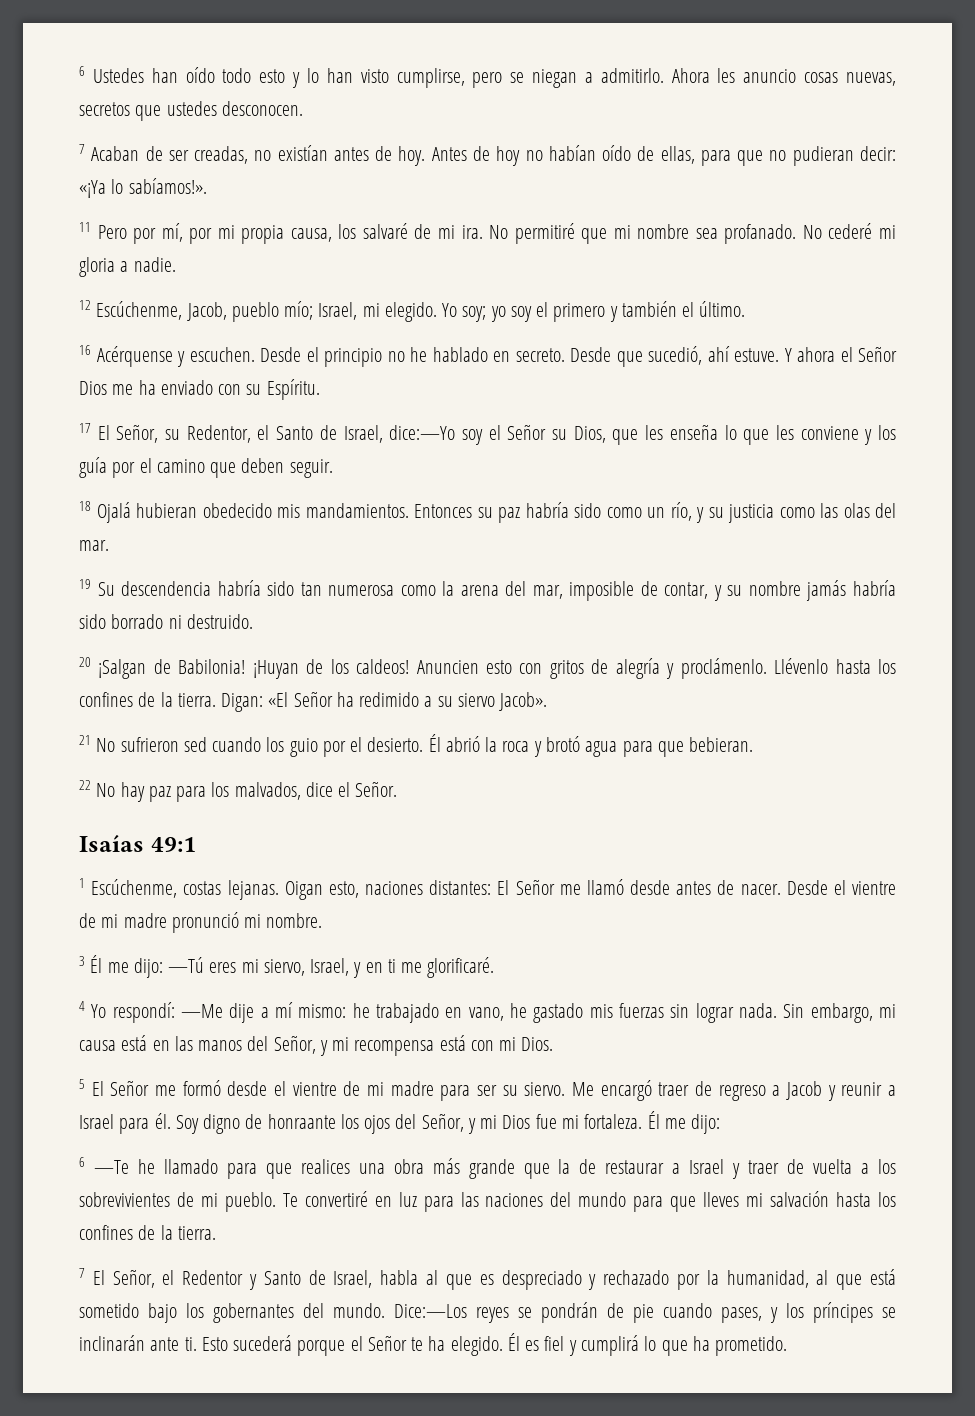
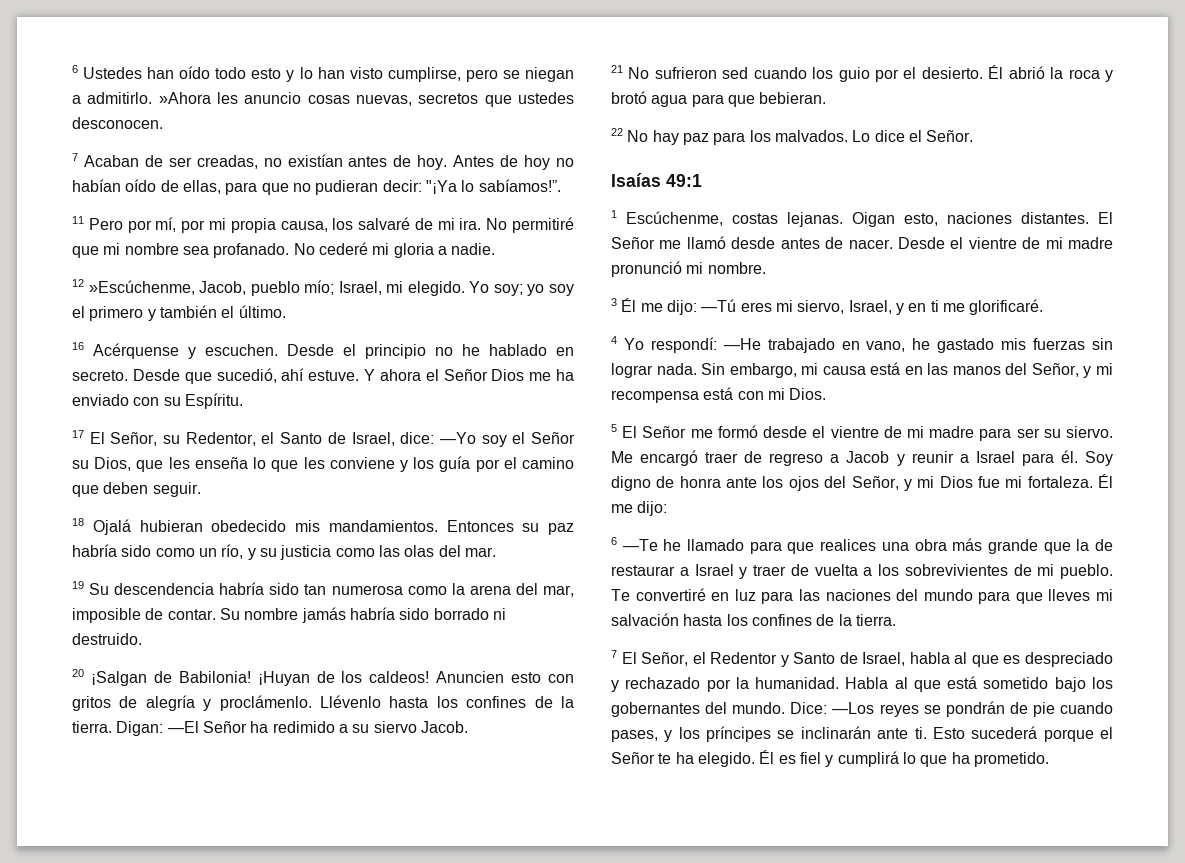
- 6 Ustedes han oído todo esto y lo han visto cumplirse, pero se niegan a admitirlo. Ahora les anuncio cosas nuevas, secretos que ustedes desconocen.
+ 6 Ustedes han oído todo esto y lo han visto cumplirse, pero se niegan a admitirlo. »Ahora les anuncio cosas nuevas, secretos que ustedes desconocen.
- Antes de hoy no habían oído de ellas, para que no pudieran decir: «¡Ya lo sabíamos!».
+ Antes de hoy no habían oído de ellas, para que no pudieran decir: "¡Ya lo sabíamos!”.
- 12 Escúchenme, Jacob, pueblo mío; Israel, mi elegido.
+ 12 »Escúchenme, Jacob, pueblo mío; Israel, mi elegido.
- 17 El Señor, su Redentor, el Santo de Israel, dice:—Yo soy el Señor su Dios, que les enseña lo que les conviene y los guía por el camino que deben seguir.
+ 17 El Señor, su Redentor, el Santo de Israel, dice: —Yo soy el Señor su Dios, que les enseña lo que les conviene y los guía por el camino que deben seguir.
- 19 Su descendencia habría sido tan numerosa como la arena del mar, imposible de contar, y su nombre jamás habría sido borrado ni destruido.
+ 19 Su descendencia habría sido tan numerosa como la arena del mar, imposible de contar. Su nombre jamás habría sido borrado ni destruido.
- Digan: «El Señor ha redimido a su siervo Jacob».
+ Digan: —El Señor ha redimido a su siervo Jacob.
- 22 No hay paz para los malvados, dice el Señor.
+ 22 No hay paz para los malvados. Lo dice el Señor.
- Oigan esto, naciones distantes: El Señor me llamó desde antes de nacer.
+ Oigan esto, naciones distantes. El Señor me llamó desde antes de nacer.
- 4 Yo respondí: —Me dije a mí mismo: he trabajado en vano, he gastado mis fuerzas sin lograr nada.
+ 4 Yo respondí: —He trabajado en vano, he gastado mis fuerzas sin lograr nada.
- Soy digno de honraante los ojos del Señor, y mi Dios fue mi fortaleza.
+ Soy digno de honra ante los ojos del Señor, y mi Dios fue mi fortaleza.
- 7 El Señor, el Redentor y Santo de Israel, habla al que es despreciado y rechazado por la humanidad, al que está sometido bajo los gobernantes del mundo.
+ 7 El Señor, el Redentor y Santo de Israel, habla al que es despreciado y rechazado por la humanidad. Habla al que está sometido bajo los gobernantes del mundo.
- Dice:—Los reyes se pondrán de pie cuando pases, y los príncipes se inclinarán ante ti.
+ Dice: —Los reyes se pondrán de pie cuando pases, y los príncipes se inclinarán ante ti.

